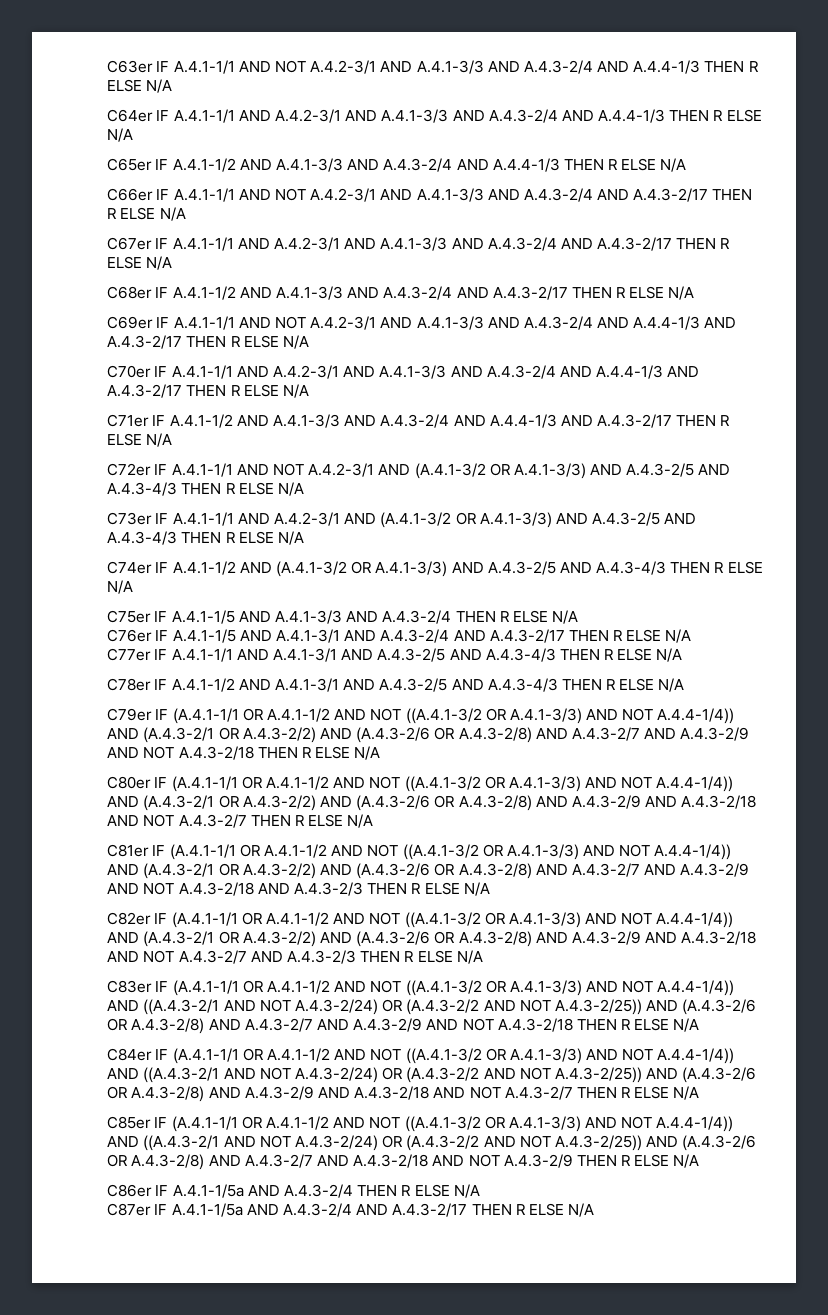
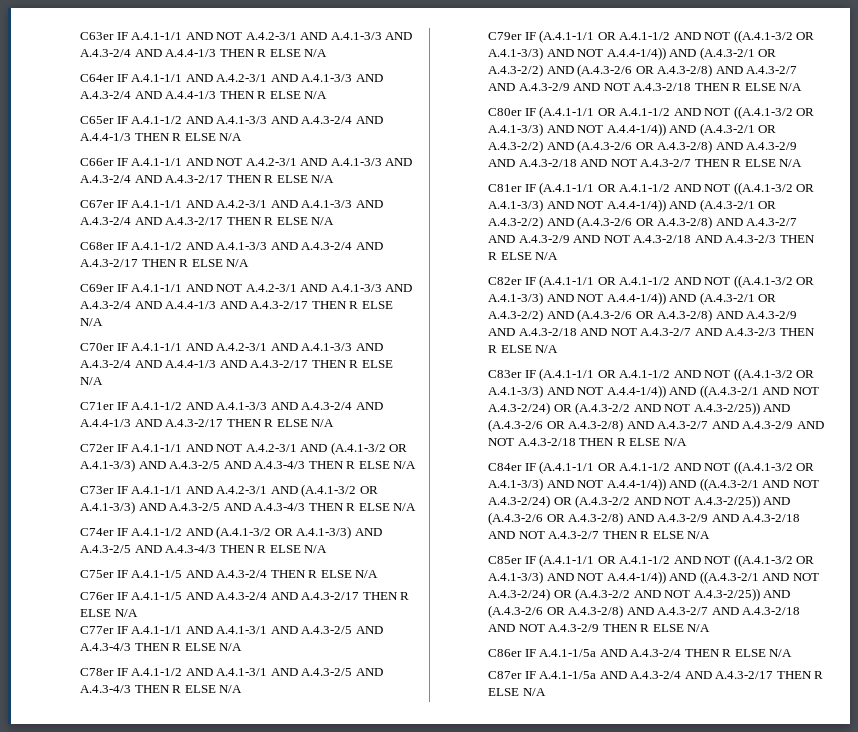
- C75er IF A.4.1-1/5 AND A.4.1-3/3 AND A.4.3-2/4 THEN R ELSE N/A
+ C75er IF A.4.1-1/5 AND A.4.3-2/4 THEN R ELSE N/A
- C76er IF A.4.1-1/5 AND A.4.1-3/1 AND A.4.3-2/4 AND A.4.3-2/17 THEN R ELSE N/A
+ C76er IF A.4.1-1/5 AND A.4.3-2/4 AND A.4.3-2/17 THEN R ELSE N/A

